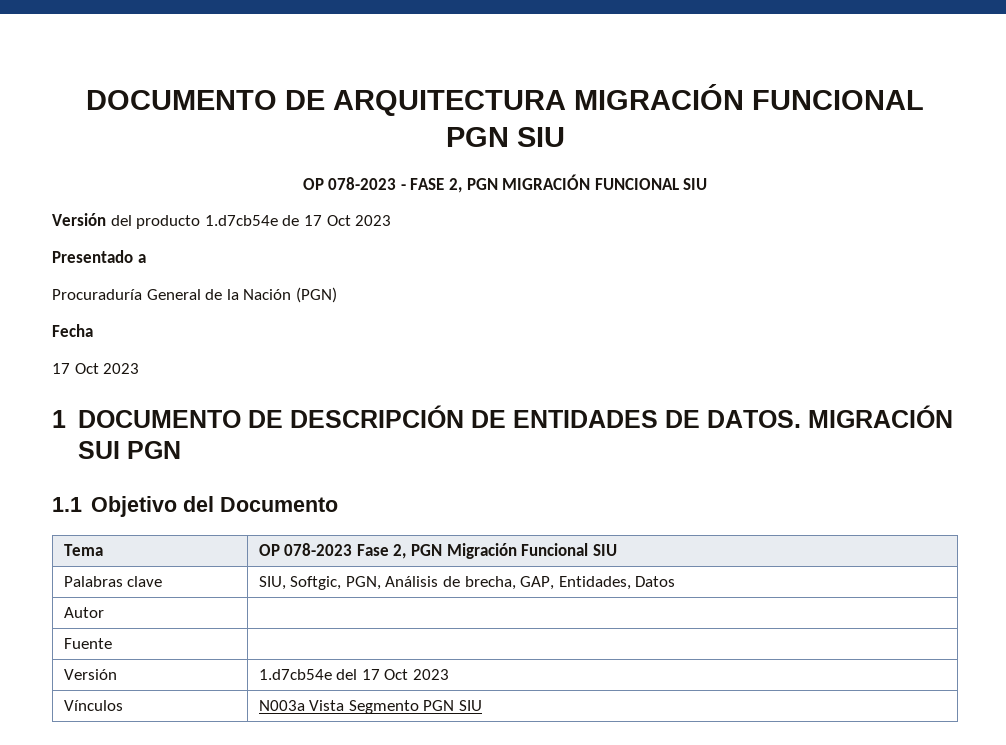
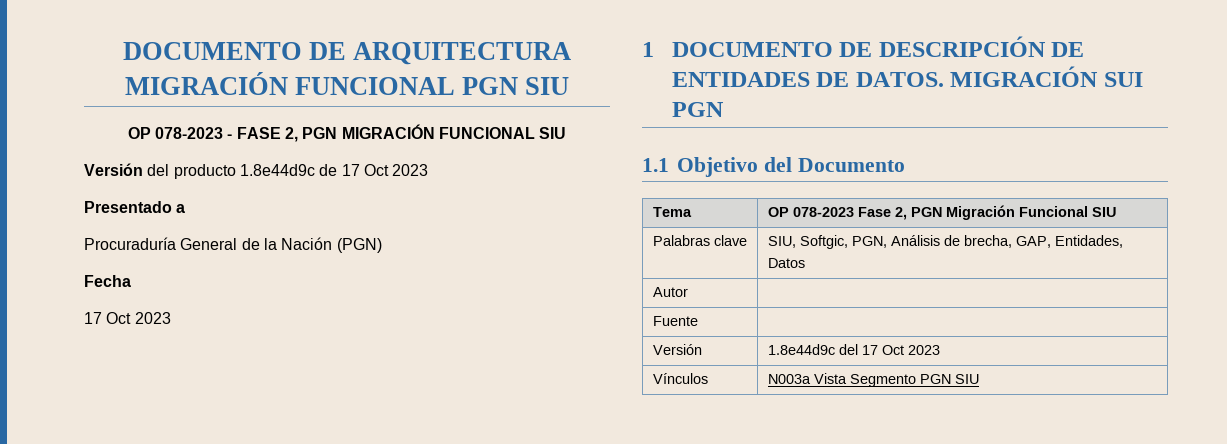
- Versión del producto 1.d7cb54e de 17 Oct 2023
+ Versión del producto 1.8e44d9c de 17 Oct 2023
- Versión | 1.d7cb54e del 17 Oct 2023
+ Versión | 1.8e44d9c del 17 Oct 2023

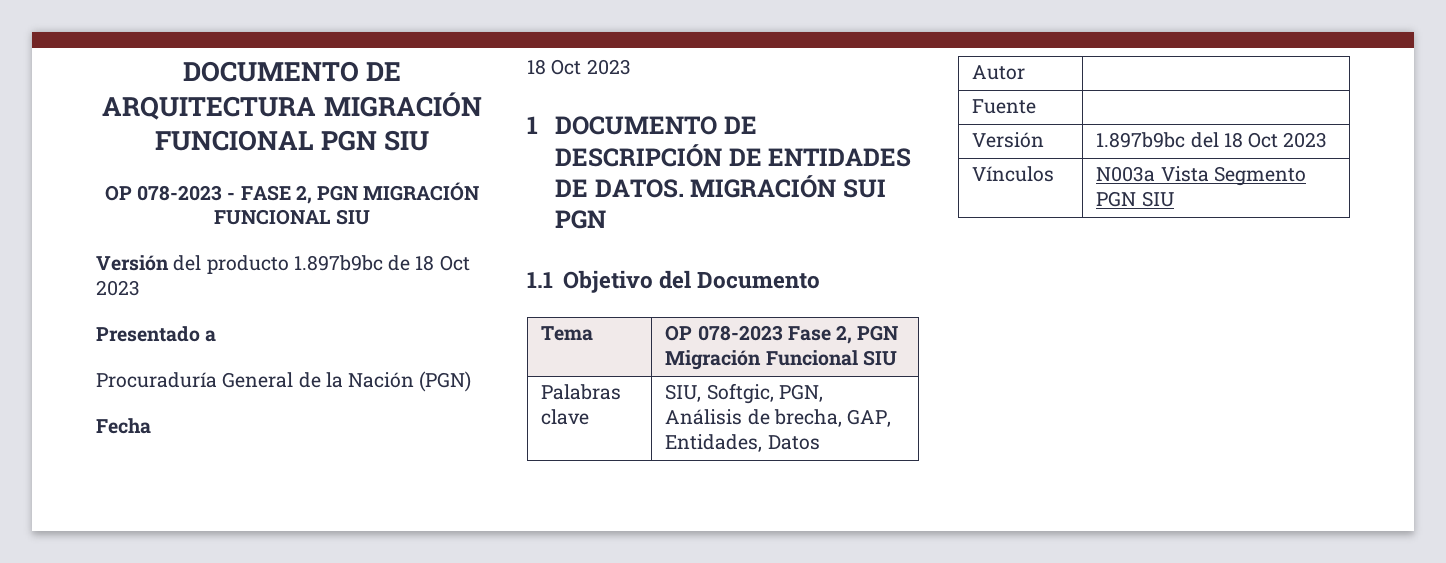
- Versión del producto 1.8e44d9c de 17 Oct 2023
+ Versión del producto 1.897b9bc de 18 Oct 2023
  Fecha
- 17 Oct 2023
+ 18 Oct 2023
- Versión | 1.8e44d9c del 17 Oct 2023
+ Versión | 1.897b9bc del 18 Oct 2023

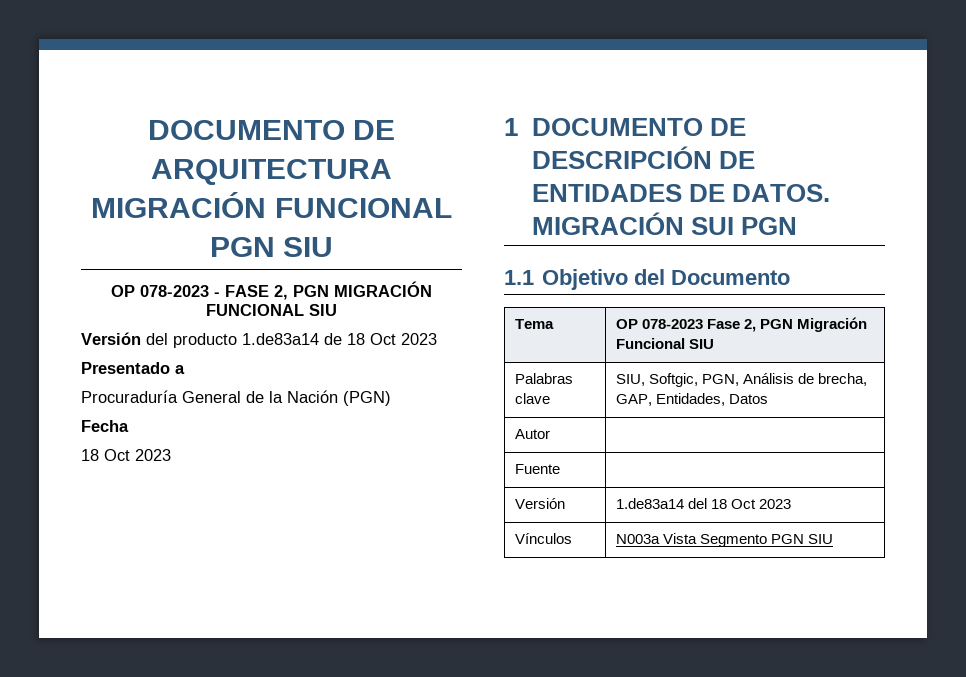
- Versión del producto 1.897b9bc de 18 Oct 2023
+ Versión del producto 1.de83a14 de 18 Oct 2023
- Versión | 1.897b9bc del 18 Oct 2023
+ Versión | 1.de83a14 del 18 Oct 2023

